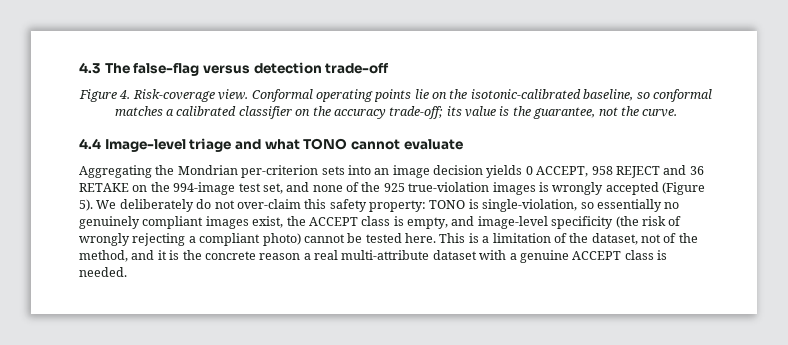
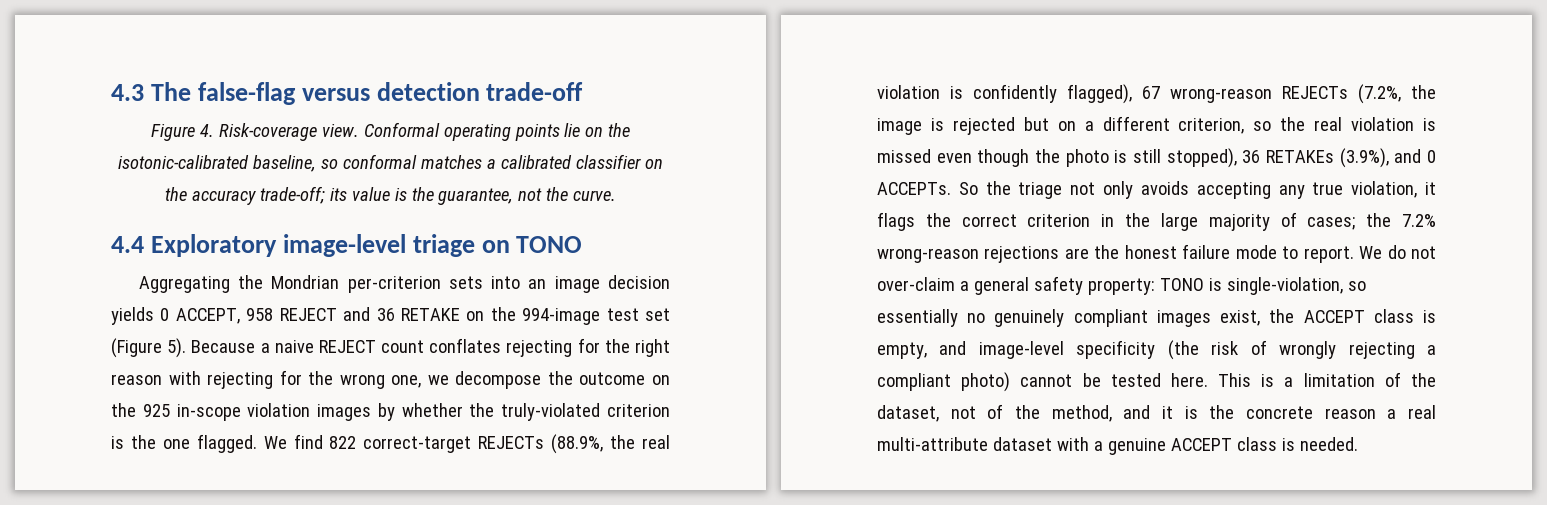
- 4.4 Image-level triage and what TONO cannot evaluate
+ 4.4 Exploratory image-level triage on TONO
- Aggregating the Mondrian per-criterion sets into an image decision yields 0 ACCEPT, 958 REJECT and 36 RETAKE on the 994-image test set, and none of the 925 true-violation images is wrongly accepted (Figure 5). We deliberately do not over-claim this safety property: TONO is single-violation, so essentially no genuinely compliant images exist, the ACCEPT class is empty, and image-level specificity (the risk of wrongly rejecting a compliant photo) cannot be tested here.
+ Aggregating the Mondrian per-criterion sets into an image decision yields 0 ACCEPT, 958 REJECT and 36 RETAKE on the 994-image test set (Figure 5). Because a naive REJECT count conflates rejecting for the right reason with rejecting for the wrong one, we decompose the outcome on the 925 in-scope violation images by whether the truly-violated criterion is the one flagged. We find 822 correct-target REJECTs (88.9%, the real violation is confidently flagged), 67 wrong-reason REJECTs (7.2%, the image is rejected but on a different criterion, so the real violation is missed even though the photo is still stopped), 36 RETAKEs (3.9%), and 0 ACCEPTs. So the triage not only avoids accepting any true violation, it flags the correct criterion in the large majority of cases; the 7.2% wrong-reason rejections are the honest failure mode to report. We do not over-claim a general safety property: TONO is single-violation, so essentially no genuinely compliant images exist, the ACCEPT class is empty, and image-level specificity (the risk of wrongly rejecting a compliant photo) cannot be tested here.

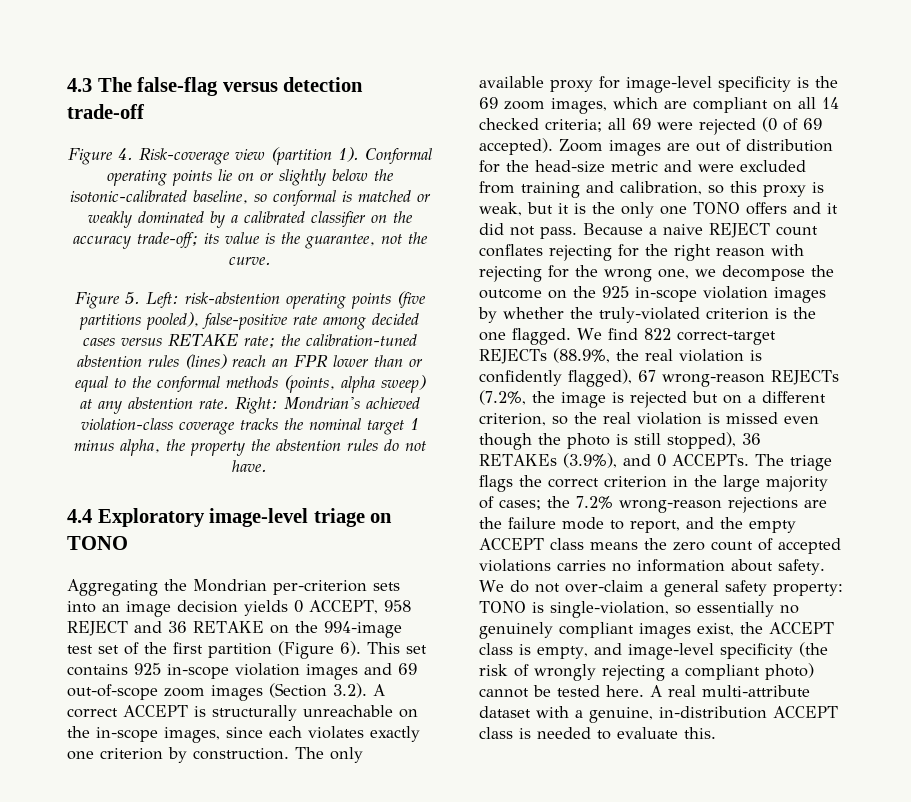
- Figure 4. Risk-coverage view.
+ Figure 4. Risk-coverage view (partition 1).
- Conformal operating points lie on the isotonic-calibrated baseline, so conformal matches a calibrated classifier on the accuracy trade-off; its value is the guarantee, not the curve.
+ Conformal operating points lie on or slightly below the isotonic-calibrated baseline, so conformal is matched or weakly dominated by a calibrated classifier on the accuracy trade-off; its value is the guarantee, not the curve.
+ Figure 5. Left: risk-abstention operating points (five partitions pooled), false-positive rate among decided cases versus RETAKE rate; the calibration-tuned abstention rules (lines) reach an FPR lower than or equal to the conformal methods (points, alpha sweep) at any abstention rate. Right: Mondrian's achieved violation-class coverage tracks the nominal target 1 minus alpha, the property the abstention rules do not have.
- Aggregating the Mondrian per-criterion sets into an image decision yields 0 ACCEPT, 958 REJECT and 36 RETAKE on the 994-image test set (Figure 5).
+ Aggregating the Mondrian per-criterion sets into an image decision yields 0 ACCEPT, 958 REJECT and 36 RETAKE on the 994-image test set of the first partition (Figure 6). This set contains 925 in-scope violation images and 69 out-of-scope zoom images (Section 3.2). A correct ACCEPT is structurally unreachable on the in-scope images, since each violates exactly one criterion by construction. The only available proxy for image-level specificity is the 69 zoom images, which are compliant on all 14 checked criteria; all 69 were rejected (0 of 69 accepted). Zoom images are out of distribution for the head-size metric and were excluded from training and calibration, so this proxy is weak, but it is the only one TONO offers and it did not pass.
- So the triage not only avoids accepting any true violation, it flags the correct criterion in the large majority of cases; the 7.2% wrong-reason rejections are the honest failure mode to report.
+ The triage flags the correct criterion in the large majority of cases; the 7.2% wrong-reason rejections are the failure mode to report, and the empty ACCEPT class means the zero count of accepted violations carries no information about safety.
- This is a limitation of the dataset, not of the method, and it is the concrete reason a real multi-attribute dataset with a genuine ACCEPT class is needed.
+ A real multi-attribute dataset with a genuine, in-distribution ACCEPT class is needed to evaluate this.

